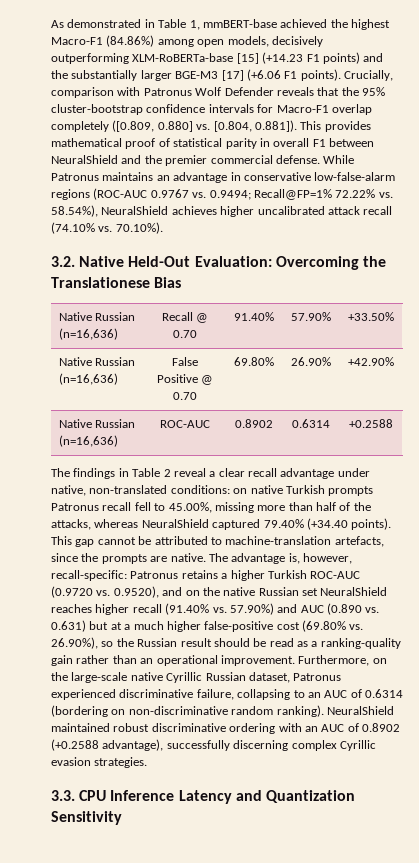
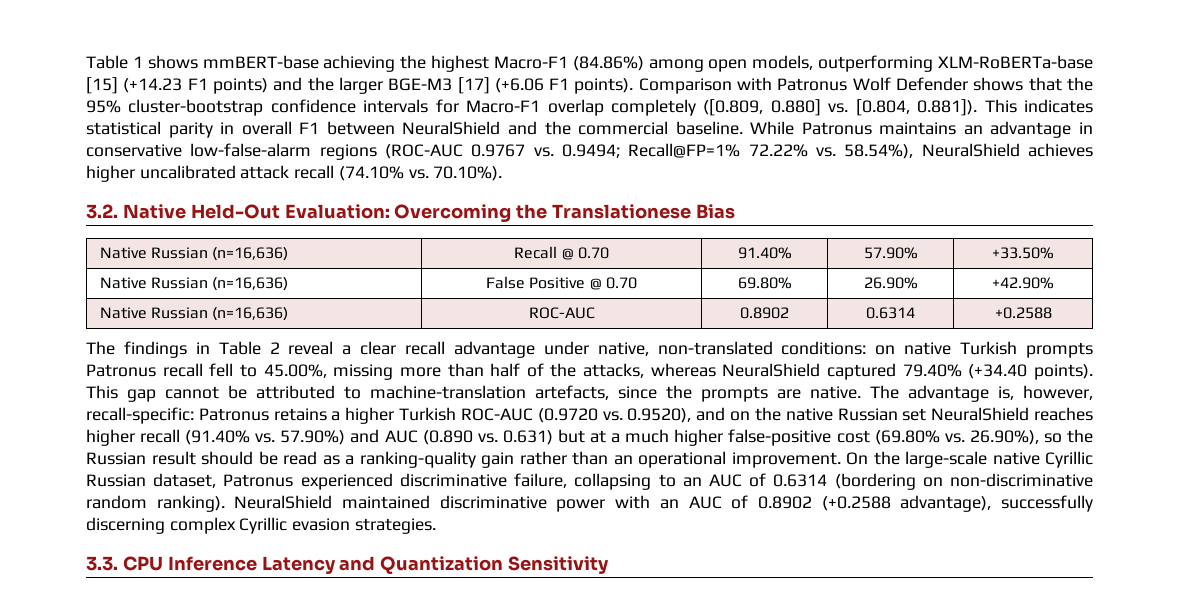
- As demonstrated in Table 1, mmBERT-base achieved the highest Macro-F1 (84.86%) among open models, decisively outperforming XLM-RoBERTa-base [15] (+14.23 F1 points) and the substantially larger BGE-M3 [17] (+6.06 F1 points).
+ Table 1 shows mmBERT-base achieving the highest Macro-F1 (84.86%) among open models, outperforming XLM-RoBERTa-base [15] (+14.23 F1 points) and the larger BGE-M3 [17] (+6.06 F1 points).
- Crucially, comparison with Patronus Wolf Defender reveals that the 95% cluster-bootstrap confidence intervals for Macro-F1 overlap completely ([0.809, 0.880] vs. [0.804, 0.881]). This provides mathematical proof of statistical parity in overall F1 between NeuralShield and the premier commercial defense.
+ Comparison with Patronus Wolf Defender shows that the 95% cluster-bootstrap confidence intervals for Macro-F1 overlap completely ([0.809, 0.880] vs. [0.804, 0.881]). This indicates statistical parity in overall F1 between NeuralShield and the commercial baseline.
- Furthermore, on the large-scale native Cyrillic Russian dataset, Patronus experienced discriminative failure, collapsing to an AUC of 0.6314 (bordering on non-discriminative random ranking).
+ On the large-scale native Cyrillic Russian dataset, Patronus experienced discriminative failure, collapsing to an AUC of 0.6314 (bordering on non-discriminative random ranking).
- NeuralShield maintained robust discriminative ordering with an AUC of 0.8902 (+0.2588 advantage), successfully discerning complex Cyrillic evasion strategies.
+ NeuralShield maintained discriminative power with an AUC of 0.8902 (+0.2588 advantage), successfully discerning complex Cyrillic evasion strategies.

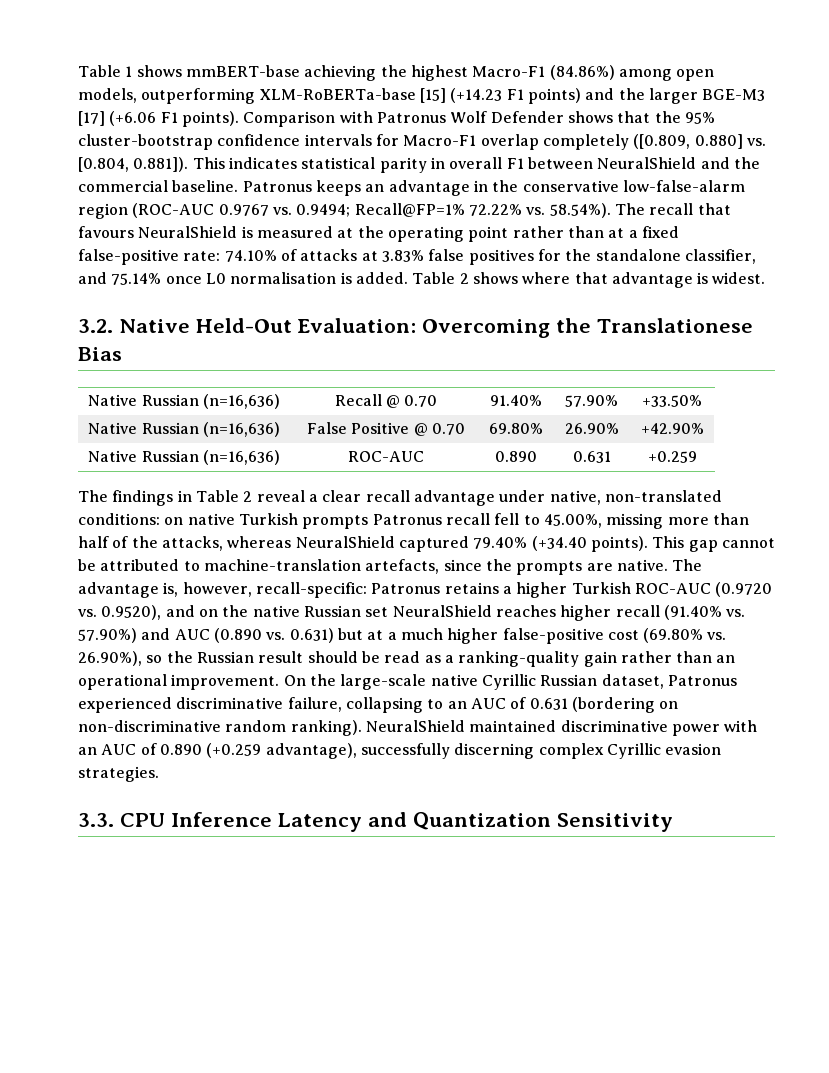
- While Patronus maintains an advantage in conservative low-false-alarm regions (ROC-AUC 0.9767 vs. 0.9494; Recall@FP=1% 72.22% vs. 58.54%), NeuralShield achieves higher uncalibrated attack recall (74.10% vs. 70.10%).
+ Patronus keeps an advantage in the conservative low-false-alarm region (ROC-AUC 0.9767 vs. 0.9494; Recall@FP=1% 72.22% vs. 58.54%). The recall that favours NeuralShield is measured at the operating point rather than at a fixed false-positive rate: 74.10% of attacks at 3.83% false positives for the standalone classifier, and 75.14% once L0 normalisation is added. Table 2 shows where that advantage is widest.
- Native Russian (n=16,636) | ROC-AUC | 0.8902 | 0.6314 | +0.2588
+ Native Russian (n=16,636) | ROC-AUC | 0.890 | 0.631 | +0.259
- On the large-scale native Cyrillic Russian dataset, Patronus experienced discriminative failure, collapsing to an AUC of 0.6314 (bordering on non-discriminative random ranking).
+ On the large-scale native Cyrillic Russian dataset, Patronus experienced discriminative failure, collapsing to an AUC of 0.631 (bordering on non-discriminative random ranking).
- NeuralShield maintained discriminative power with an AUC of 0.8902 (+0.2588 advantage), successfully discerning complex Cyrillic evasion strategies.
+ NeuralShield maintained discriminative power with an AUC of 0.890 (+0.259 advantage), successfully discerning complex Cyrillic evasion strategies.

